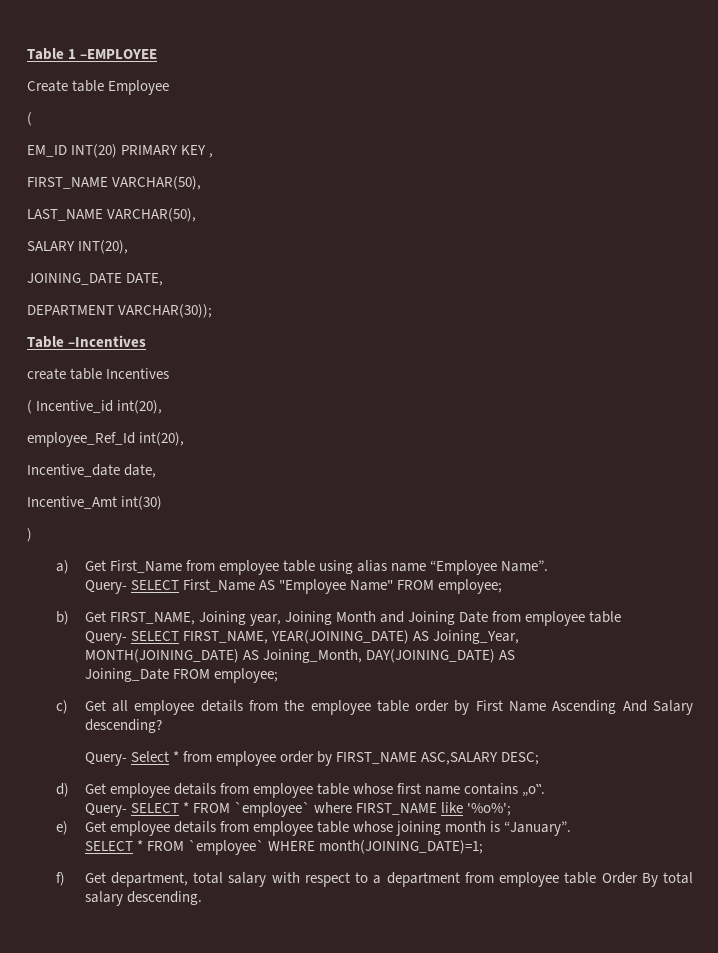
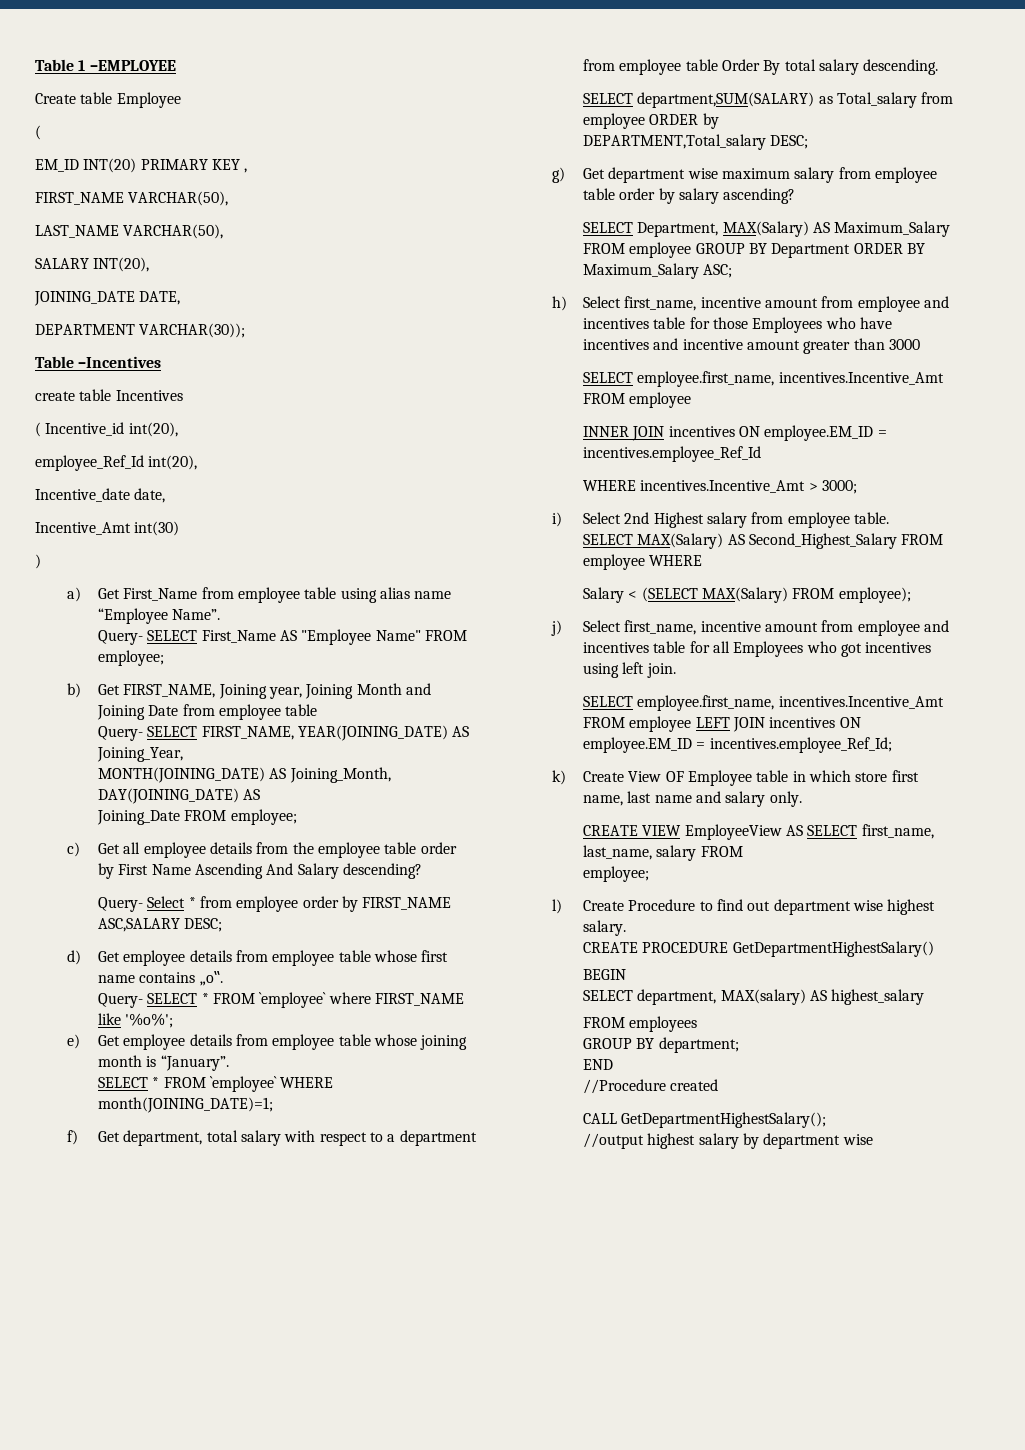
+ SELECT department,SUM(SALARY) as Total_salary from employee ORDER by
+ DEPARTMENT,Total_salary DESC;
+ g) Get department wise maximum salary from employee table order by salary ascending?
+ SELECT Department, MAX(Salary) AS Maximum_Salary FROM employee GROUP BY Department ORDER BY Maximum_Salary ASC;
+ h) Select first_name, incentive amount from employee and incentives table for those Employees who have incentives and incentive amount greater than 3000
+ SELECT employee.first_name, incentives.Incentive_Amt FROM employee
+ INNER JOIN incentives ON employee.EM_ID = incentives.employee_Ref_Id
+ WHERE incentives.Incentive_Amt > 3000;
+ i) Select 2nd Highest salary from employee table.
+ SELECT MAX(Salary) AS Second_Highest_Salary FROM employee WHERE
+ Salary < (SELECT MAX(Salary) FROM employee);
+ j) Select first_name, incentive amount from employee and incentives table for all Employees who got incentives using left join.
+ SELECT employee.first_name, incentives.Incentive_Amt FROM employee LEFT JOIN incentives ON employee.EM_ID = incentives.employee_Ref_Id;
+ k) Create View OF Employee table in which store first name, last name and salary only.
+ CREATE VIEW EmployeeView AS SELECT first_name, last_name, salary FROM
+ employee;
+ l) Create Procedure to find out department wise highest salary.
+ CREATE PROCEDURE GetDepartmentHighestSalary()
+ BEGIN
+ SELECT department, MAX(salary) AS highest_salary
+ FROM employees
+ GROUP BY department;
+ END
+ //Procedure created
+ CALL GetDepartmentHighestSalary();
+ //output highest salary by department wise

